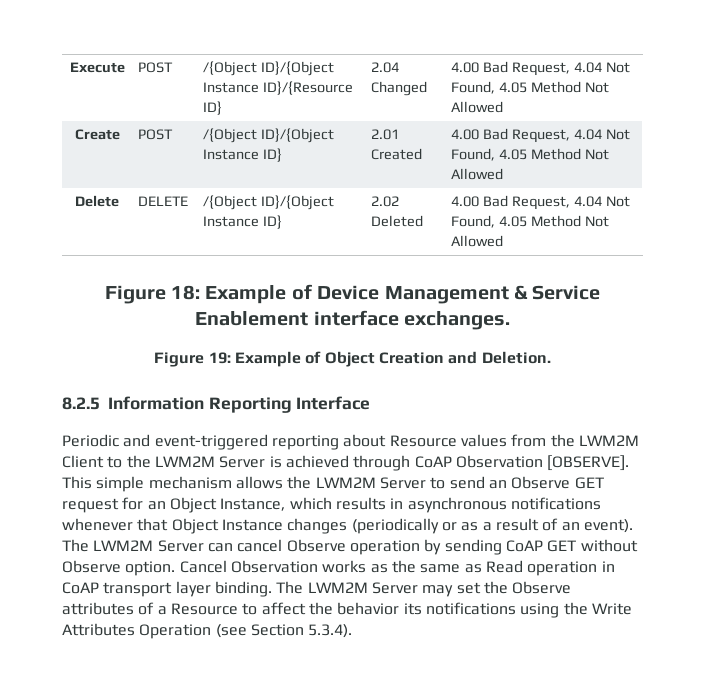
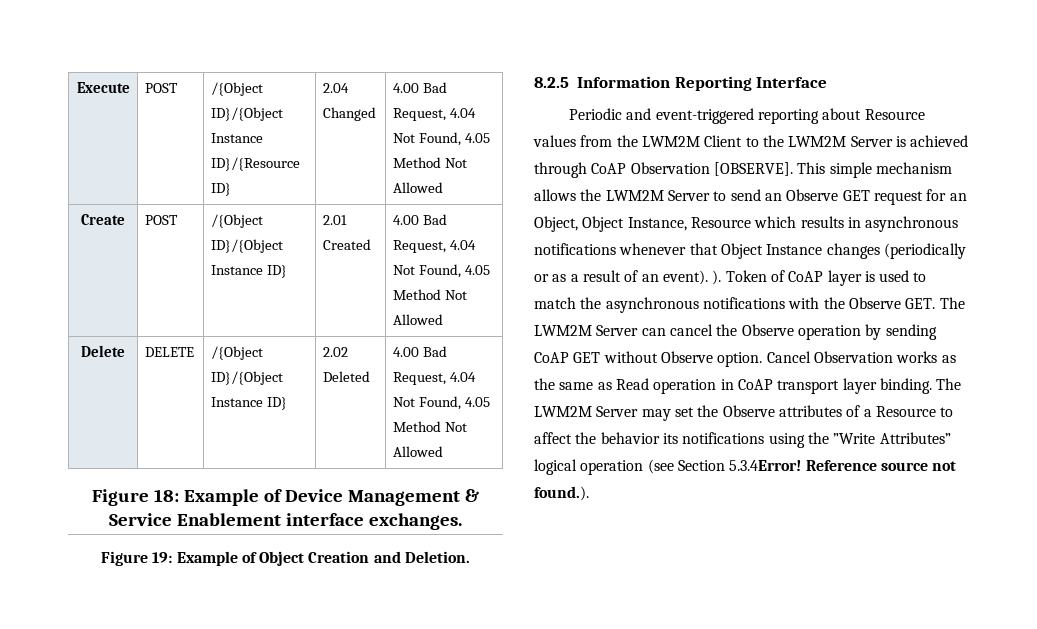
- This simple mechanism allows the LWM2M Server to send an Observe GET request for an Object Instance, which results in asynchronous notifications whenever that Object Instance changes (periodically or as a result of an event). The LWM2M Server can cancel Observe operation by sending CoAP GET without Observe option.
+ This simple mechanism allows the LWM2M Server to send an Observe GET request for an Object, Object Instance, Resource which results in asynchronous notifications whenever that Object Instance changes (periodically or as a result of an event). ). Token of CoAP layer is used to match the asynchronous notifications with the Observe GET. The LWM2M Server can cancel the Observe operation by sending CoAP GET without Observe option.
- The LWM2M Server may set the Observe attributes of a Resource to affect the behavior its notifications using the Write Attributes Operation (see Section 5.3.4).
+ The LWM2M Server may set the Observe attributes of a Resource to affect the behavior its notifications using the ”Write Attributes” logical operation (see Section 5.3.4Error! Reference source not found.).

